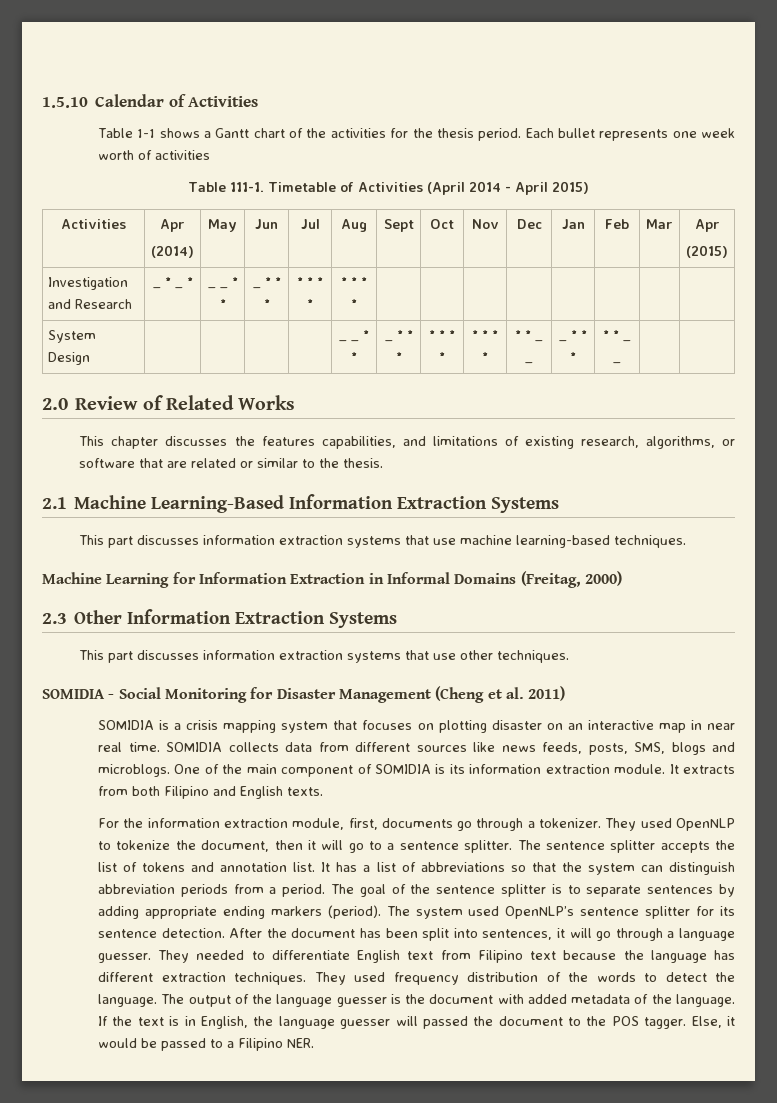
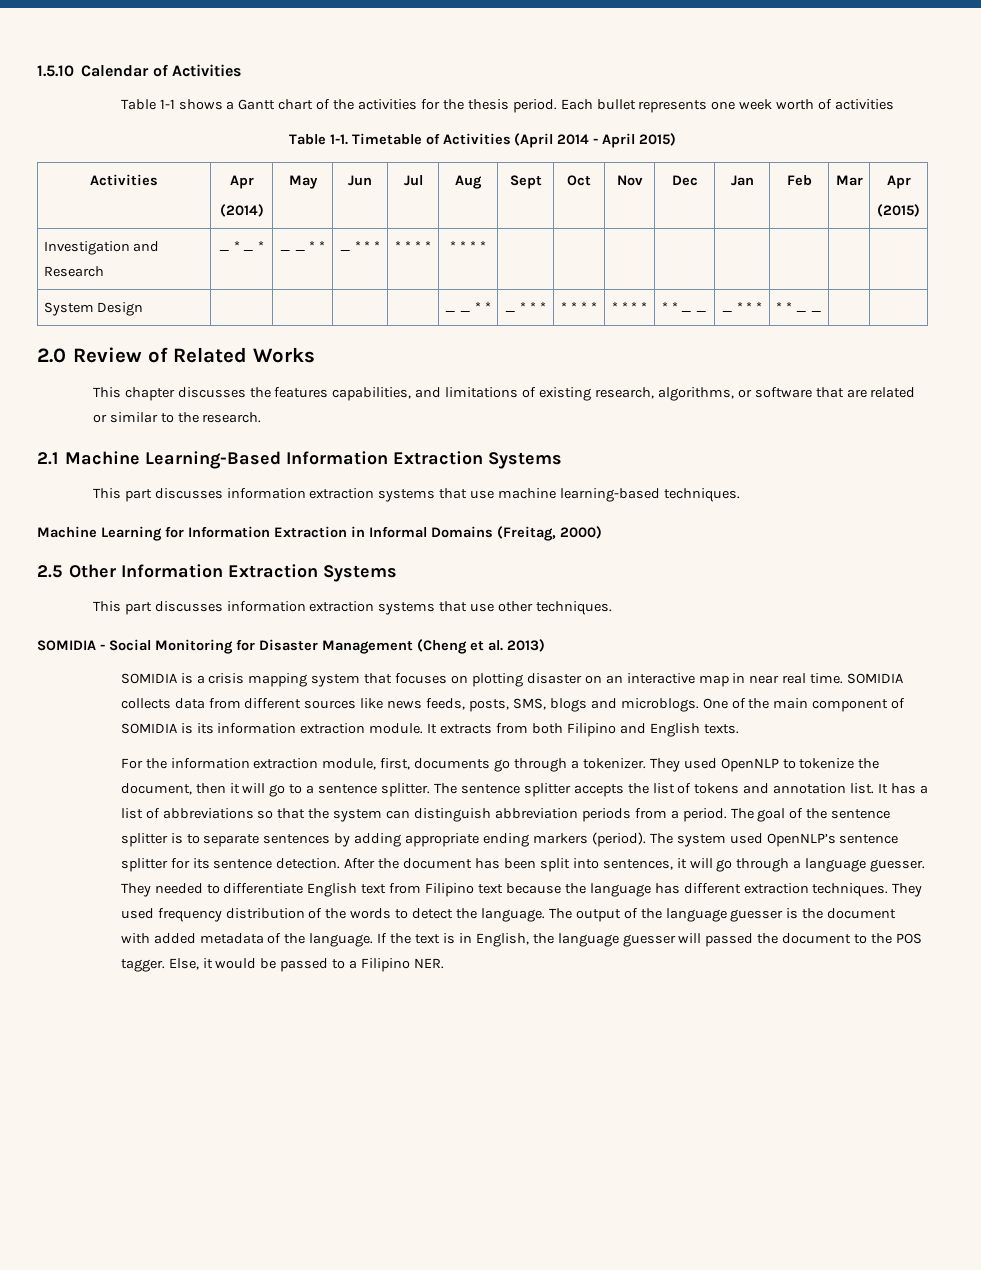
- Table 111-1.
+ Table 1-1.
- This chapter discusses the features capabilities, and limitations of existing research, algorithms, or software that are related or similar to the thesis.
+ This chapter discusses the features capabilities, and limitations of existing research, algorithms, or software that are related or similar to the research.
- 2.3 Other Information Extraction Systems
+ 2.5 Other Information Extraction Systems
- SOMIDIA - Social Monitoring for Disaster Management (Cheng et al. 2011)
+ SOMIDIA - Social Monitoring for Disaster Management (Cheng et al. 2013)

